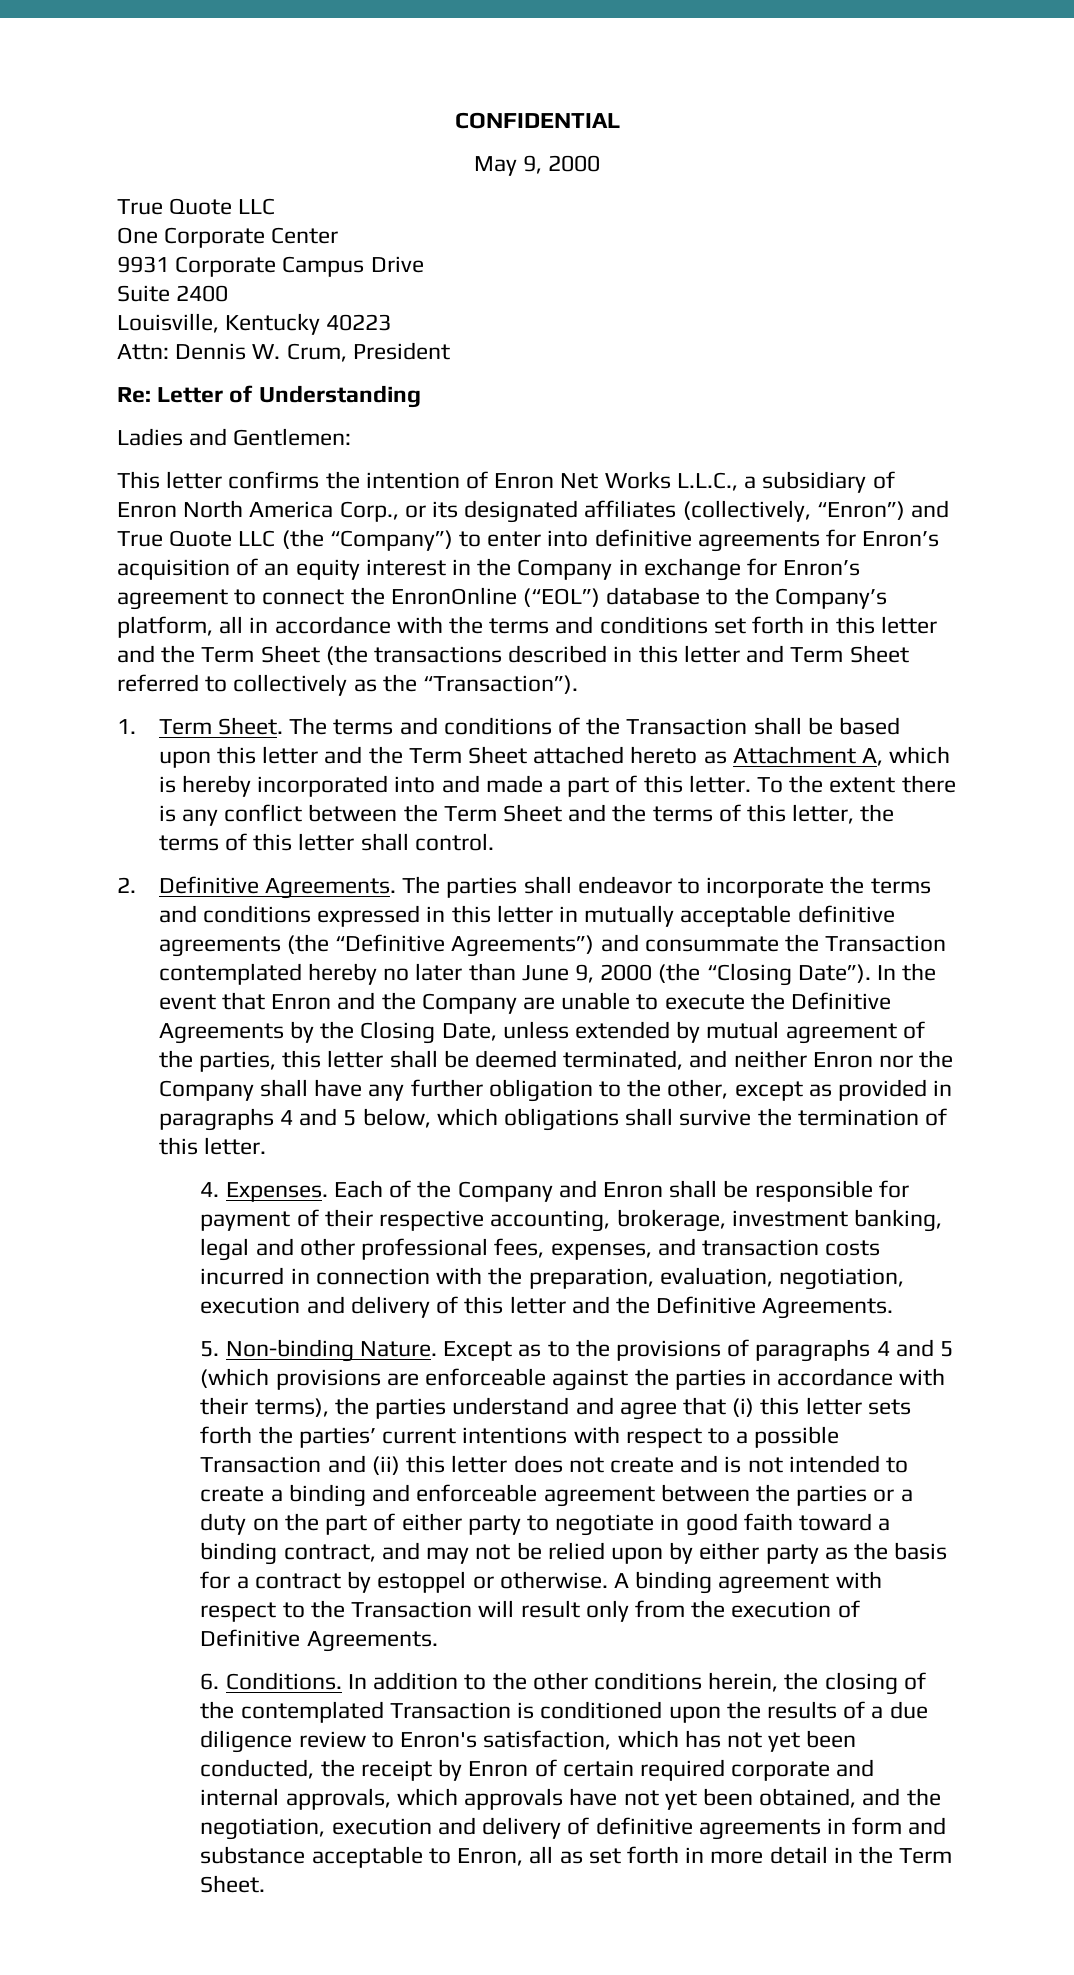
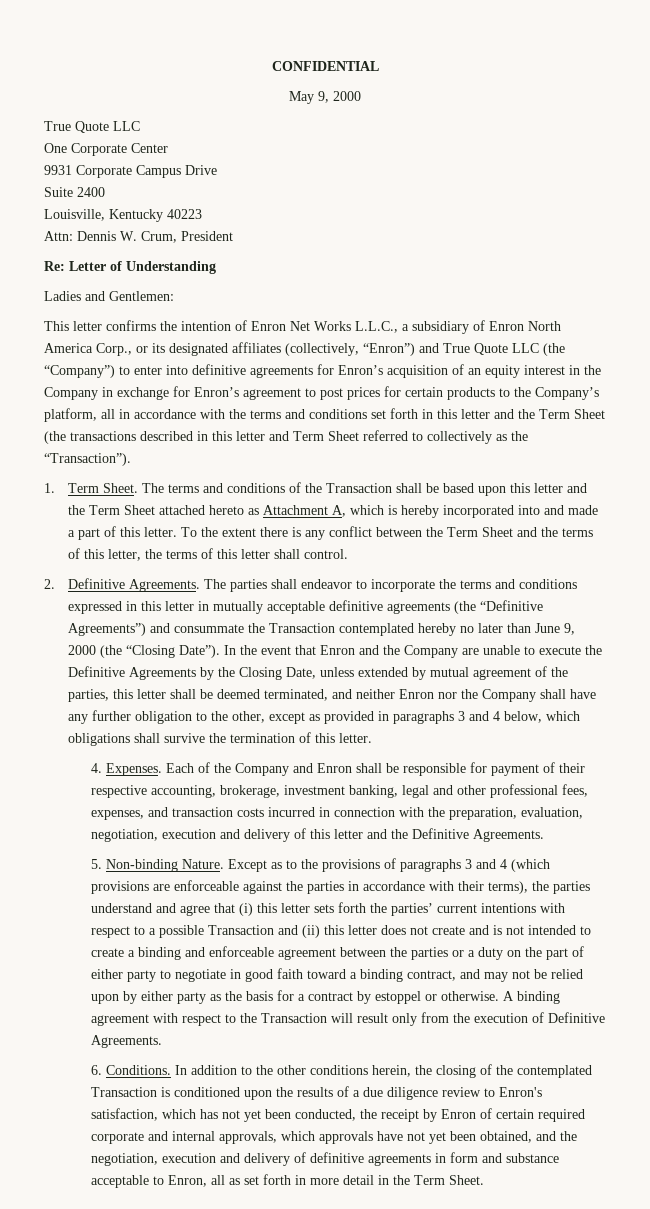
- This letter confirms the intention of Enron Net Works L.L.C., a subsidiary of Enron North America Corp., or its designated affiliates (collectively, “Enron”) and True Quote LLC (the “Company”) to enter into definitive agreements for Enron’s acquisition of an equity interest in the Company in exchange for Enron’s agreement to connect the EnronOnline (“EOL”) database to the Company’s platform, all in accordance with the terms and conditions set forth in this letter and the Term Sheet (the transactions described in this letter and Term Sheet referred to collectively as the “Transaction”).
+ This letter confirms the intention of Enron Net Works L.L.C., a subsidiary of Enron North America Corp., or its designated affiliates (collectively, “Enron”) and True Quote LLC (the “Company”) to enter into definitive agreements for Enron’s acquisition of an equity interest in the Company in exchange for Enron’s agreement to post prices for certain products to the Company’s platform, all in accordance with the terms and conditions set forth in this letter and the Term Sheet (the transactions described in this letter and Term Sheet referred to collectively as the “Transaction”).
- In the event that Enron and the Company are unable to execute the Definitive Agreements by the Closing Date, unless extended by mutual agreement of the parties, this letter shall be deemed terminated, and neither Enron nor the Company shall have any further obligation to the other, except as provided in paragraphs 4 and 5 below, which obligations shall survive the termination of this letter.
+ In the event that Enron and the Company are unable to execute the Definitive Agreements by the Closing Date, unless extended by mutual agreement of the parties, this letter shall be deemed terminated, and neither Enron nor the Company shall have any further obligation to the other, except as provided in paragraphs 3 and 4 below, which obligations shall survive the termination of this letter.
- Except as to the provisions of paragraphs 4 and 5 (which provisions are enforceable against the parties in accordance with their terms), the parties understand and agree that (i) this letter sets forth the parties’ current intentions with respect to a possible Transaction and (ii) this letter does not create and is not intended to create a binding and enforceable agreement between the parties or a duty on the part of either party to negotiate in good faith toward a binding contract, and may not be relied upon by either party as the basis for a contract by estoppel or otherwise.
+ Except as to the provisions of paragraphs 3 and 4 (which provisions are enforceable against the parties in accordance with their terms), the parties understand and agree that (i) this letter sets forth the parties’ current intentions with respect to a possible Transaction and (ii) this letter does not create and is not intended to create a binding and enforceable agreement between the parties or a duty on the part of either party to negotiate in good faith toward a binding contract, and may not be relied upon by either party as the basis for a contract by estoppel or otherwise.

